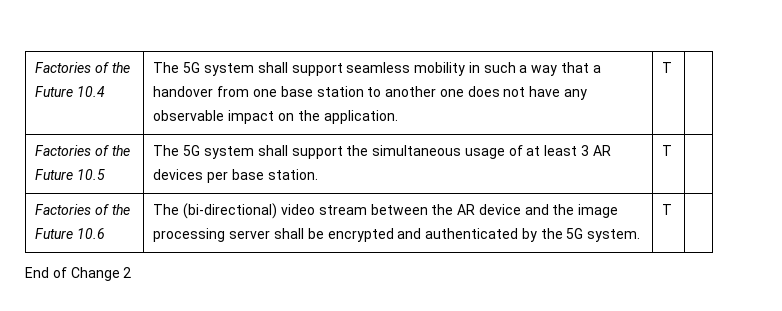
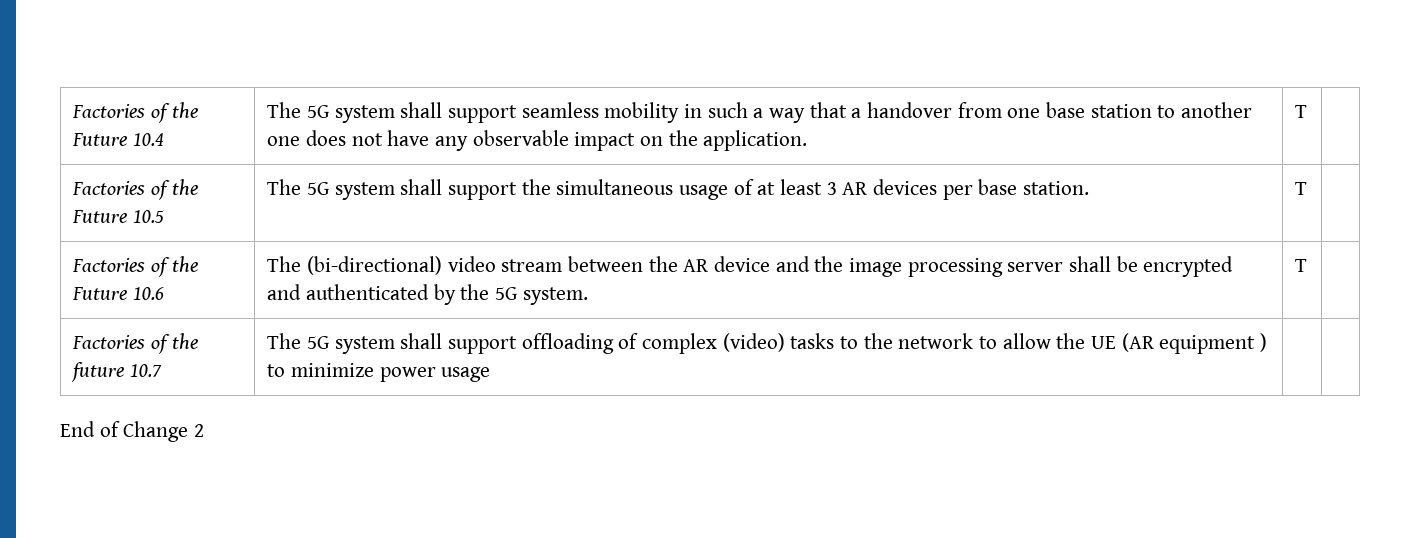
+ Factories of the future 10.7 | The 5G system shall support offloading of complex (video) tasks to the network to allow the UE (AR equipment ) to minimize power usage | |

